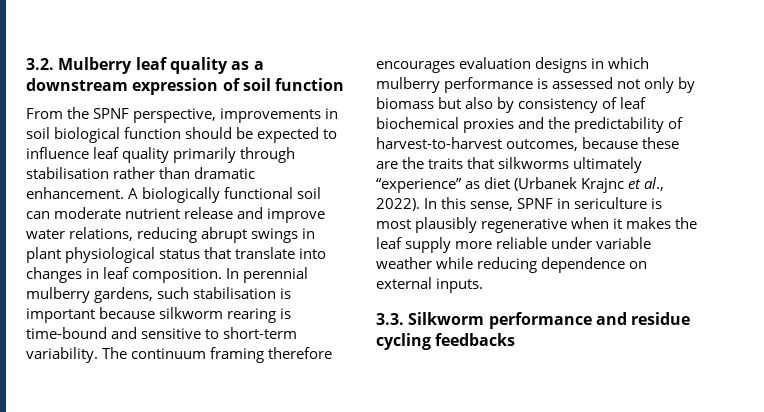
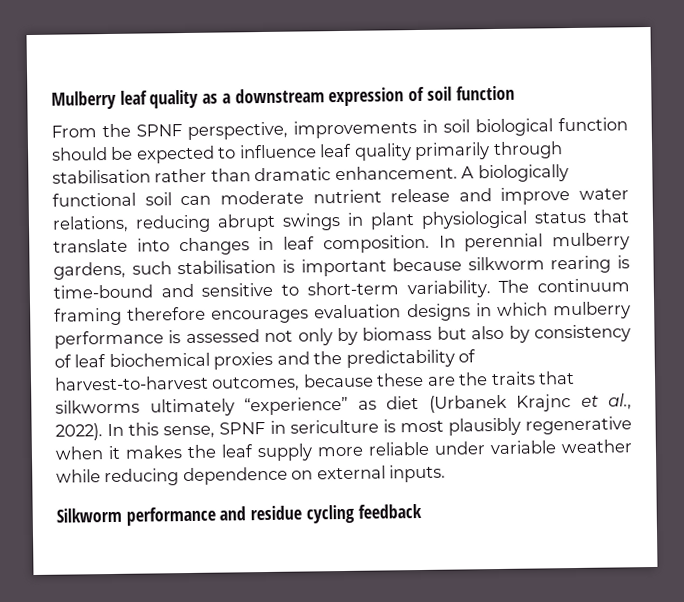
- 3.2. Mulberry leaf quality as a downstream expression of soil function
+ Mulberry leaf quality as a downstream expression of soil function
- 3.3. Silkworm performance and residue cycling feedbacks
+ Silkworm performance and residue cycling feedback

